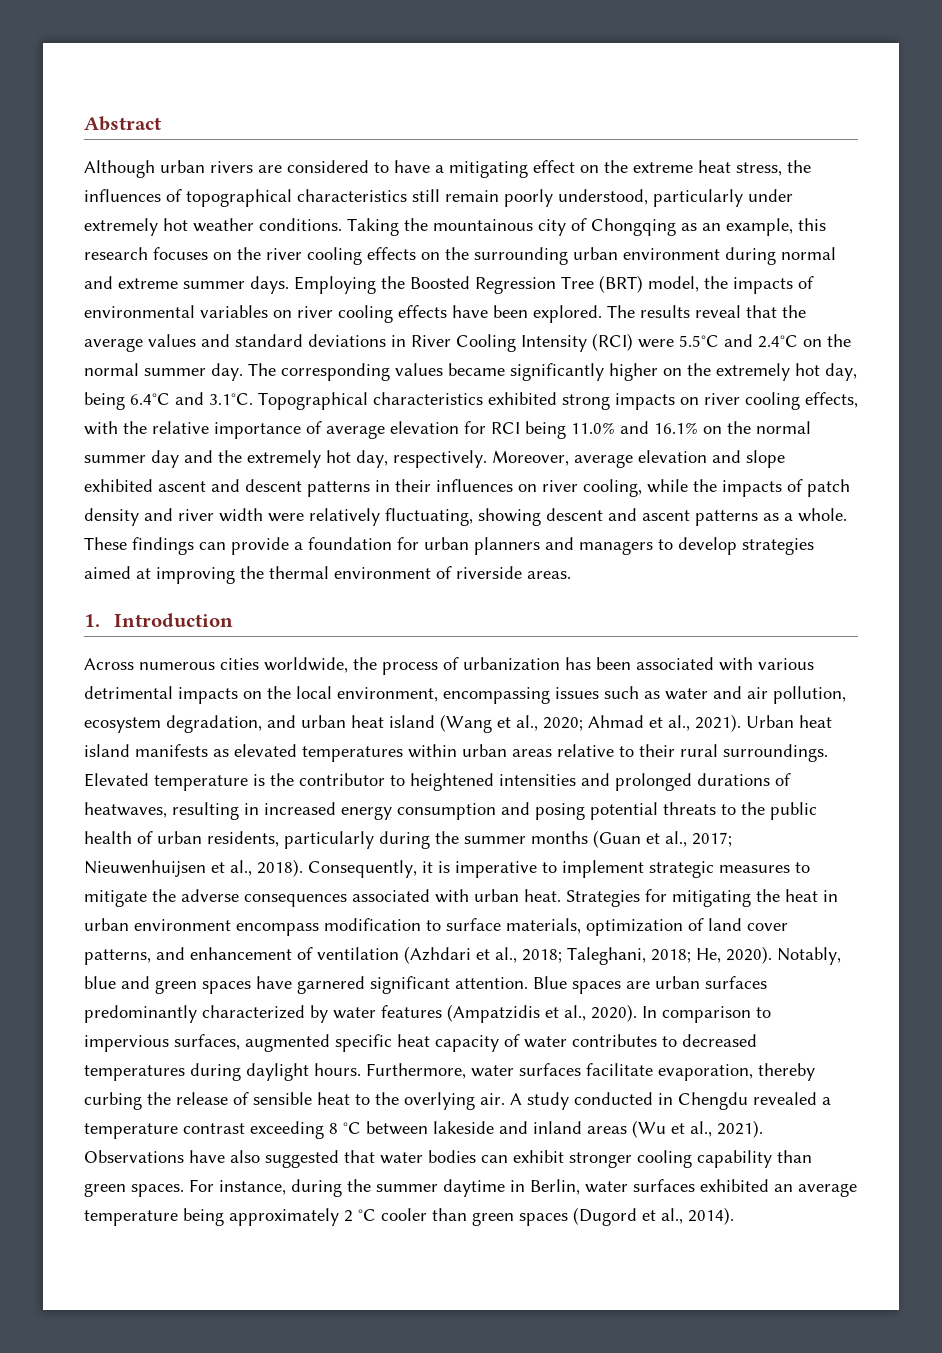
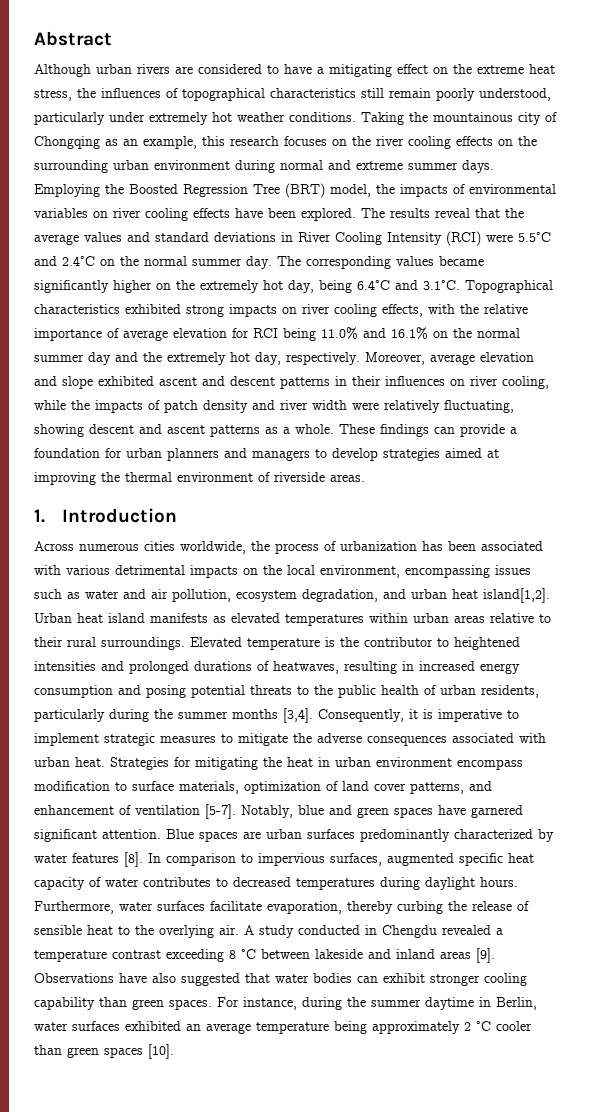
- Across numerous cities worldwide, the process of urbanization has been associated with various detrimental impacts on the local environment, encompassing issues such as water and air pollution, ecosystem degradation, and urban heat island (Wang et al., 2020; Ahmad et al., 2021).
+ Across numerous cities worldwide, the process of urbanization has been associated with various detrimental impacts on the local environment, encompassing issues such as water and air pollution, ecosystem degradation, and urban heat island[1,2].
- Elevated temperature is the contributor to heightened intensities and prolonged durations of heatwaves, resulting in increased energy consumption and posing potential threats to the public health of urban residents, particularly during the summer months (Guan et al., 2017; Nieuwenhuijsen et al., 2018).
+ Elevated temperature is the contributor to heightened intensities and prolonged durations of heatwaves, resulting in increased energy consumption and posing potential threats to the public health of urban residents, particularly during the summer months [3,4].
- Strategies for mitigating the heat in urban environment encompass modification to surface materials, optimization of land cover patterns, and enhancement of ventilation (Azhdari et al., 2018; Taleghani, 2018; He, 2020).
+ Strategies for mitigating the heat in urban environment encompass modification to surface materials, optimization of land cover patterns, and enhancement of ventilation [5-7].
- Blue spaces are urban surfaces predominantly characterized by water features (Ampatzidis et al., 2020).
+ Blue spaces are urban surfaces predominantly characterized by water features [8].
- A study conducted in Chengdu revealed a temperature contrast exceeding 8 °C between lakeside and inland areas (Wu et al., 2021).
+ A study conducted in Chengdu revealed a temperature contrast exceeding 8 °C between lakeside and inland areas [9].
- For instance, during the summer daytime in Berlin, water surfaces exhibited an average temperature being approximately 2 °C cooler than green spaces (Dugord et al., 2014).
+ For instance, during the summer daytime in Berlin, water surfaces exhibited an average temperature being approximately 2 °C cooler than green spaces [10].

